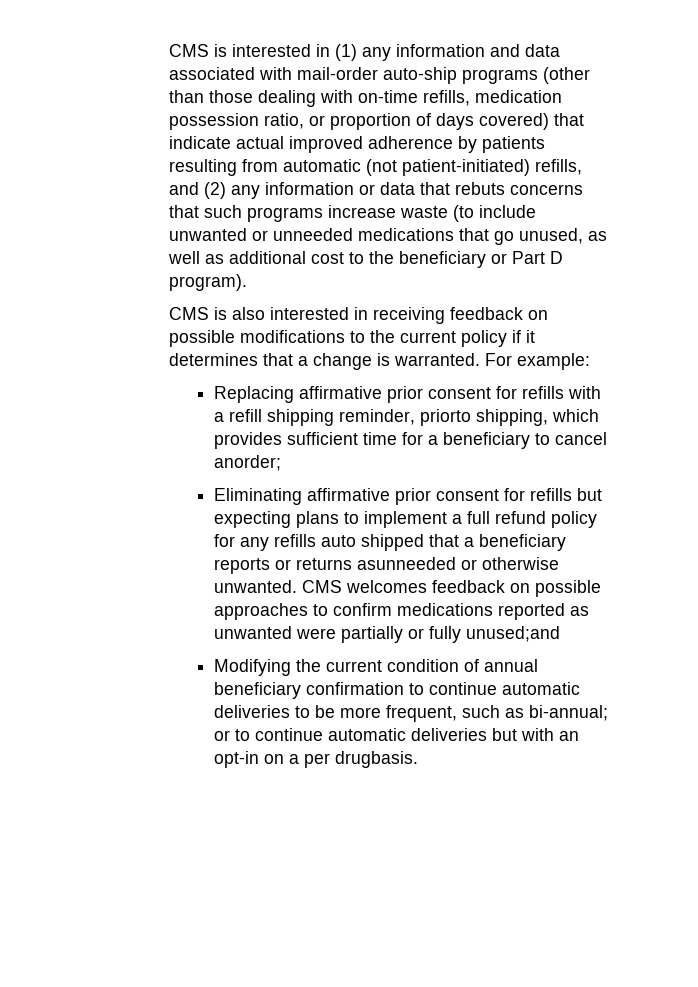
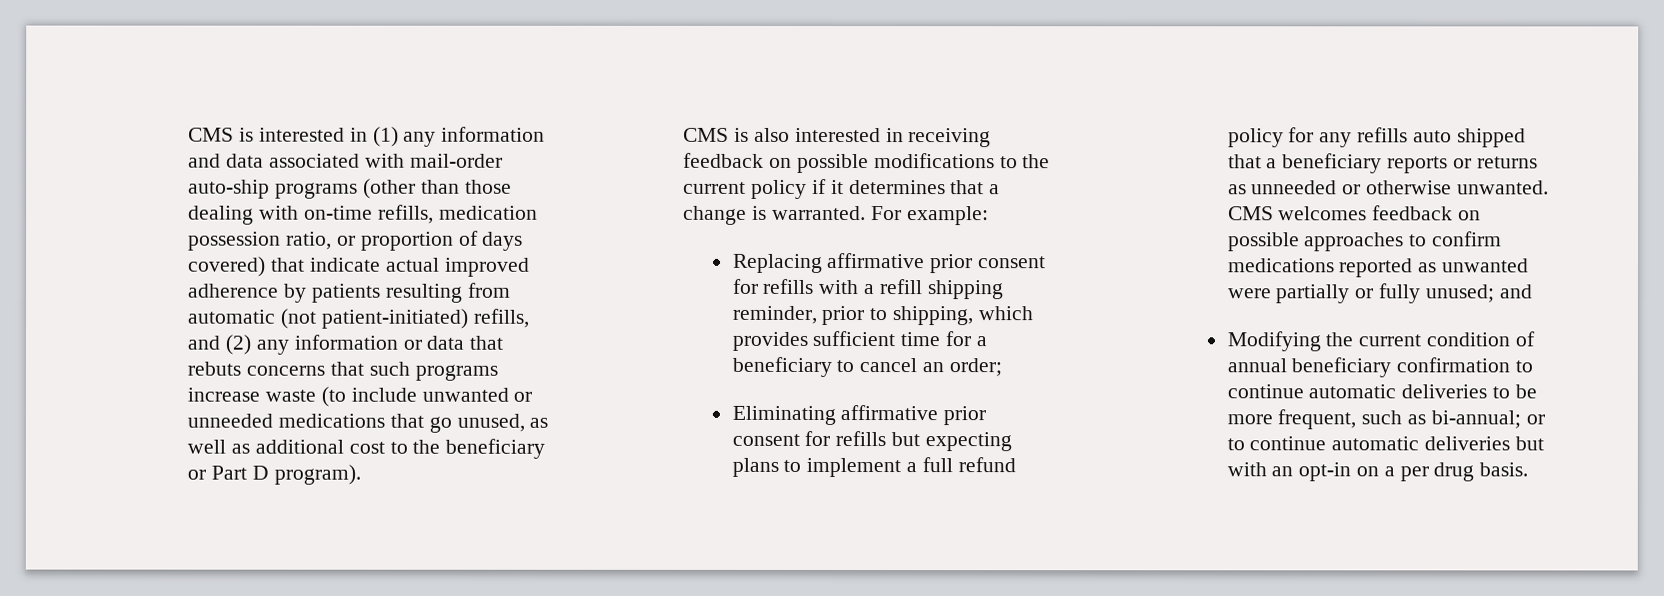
- Replacing affirmative prior consent for refills with a refill shipping reminder, priorto shipping, which provides sufficient time for a beneficiary to cancel anorder;
+ Replacing affirmative prior consent for refills with a refill shipping reminder, prior to shipping, which provides sufficient time for a beneficiary to cancel an order;
- Eliminating affirmative prior consent for refills but expecting plans to implement a full refund policy for any refills auto shipped that a beneficiary reports or returns asunneeded or otherwise unwanted.
+ Eliminating affirmative prior consent for refills but expecting plans to implement a full refund policy for any refills auto shipped that a beneficiary reports or returns as unneeded or otherwise unwanted.
- CMS welcomes feedback on possible approaches to confirm medications reported as unwanted were partially or fully unused;and
+ CMS welcomes feedback on possible approaches to confirm medications reported as unwanted were partially or fully unused; and
- Modifying the current condition of annual beneficiary confirmation to continue automatic deliveries to be more frequent, such as bi-annual; or to continue automatic deliveries but with an opt-in on a per drugbasis.
+ Modifying the current condition of annual beneficiary confirmation to continue automatic deliveries to be more frequent, such as bi-annual; or to continue automatic deliveries but with an opt-in on a per drug basis.

